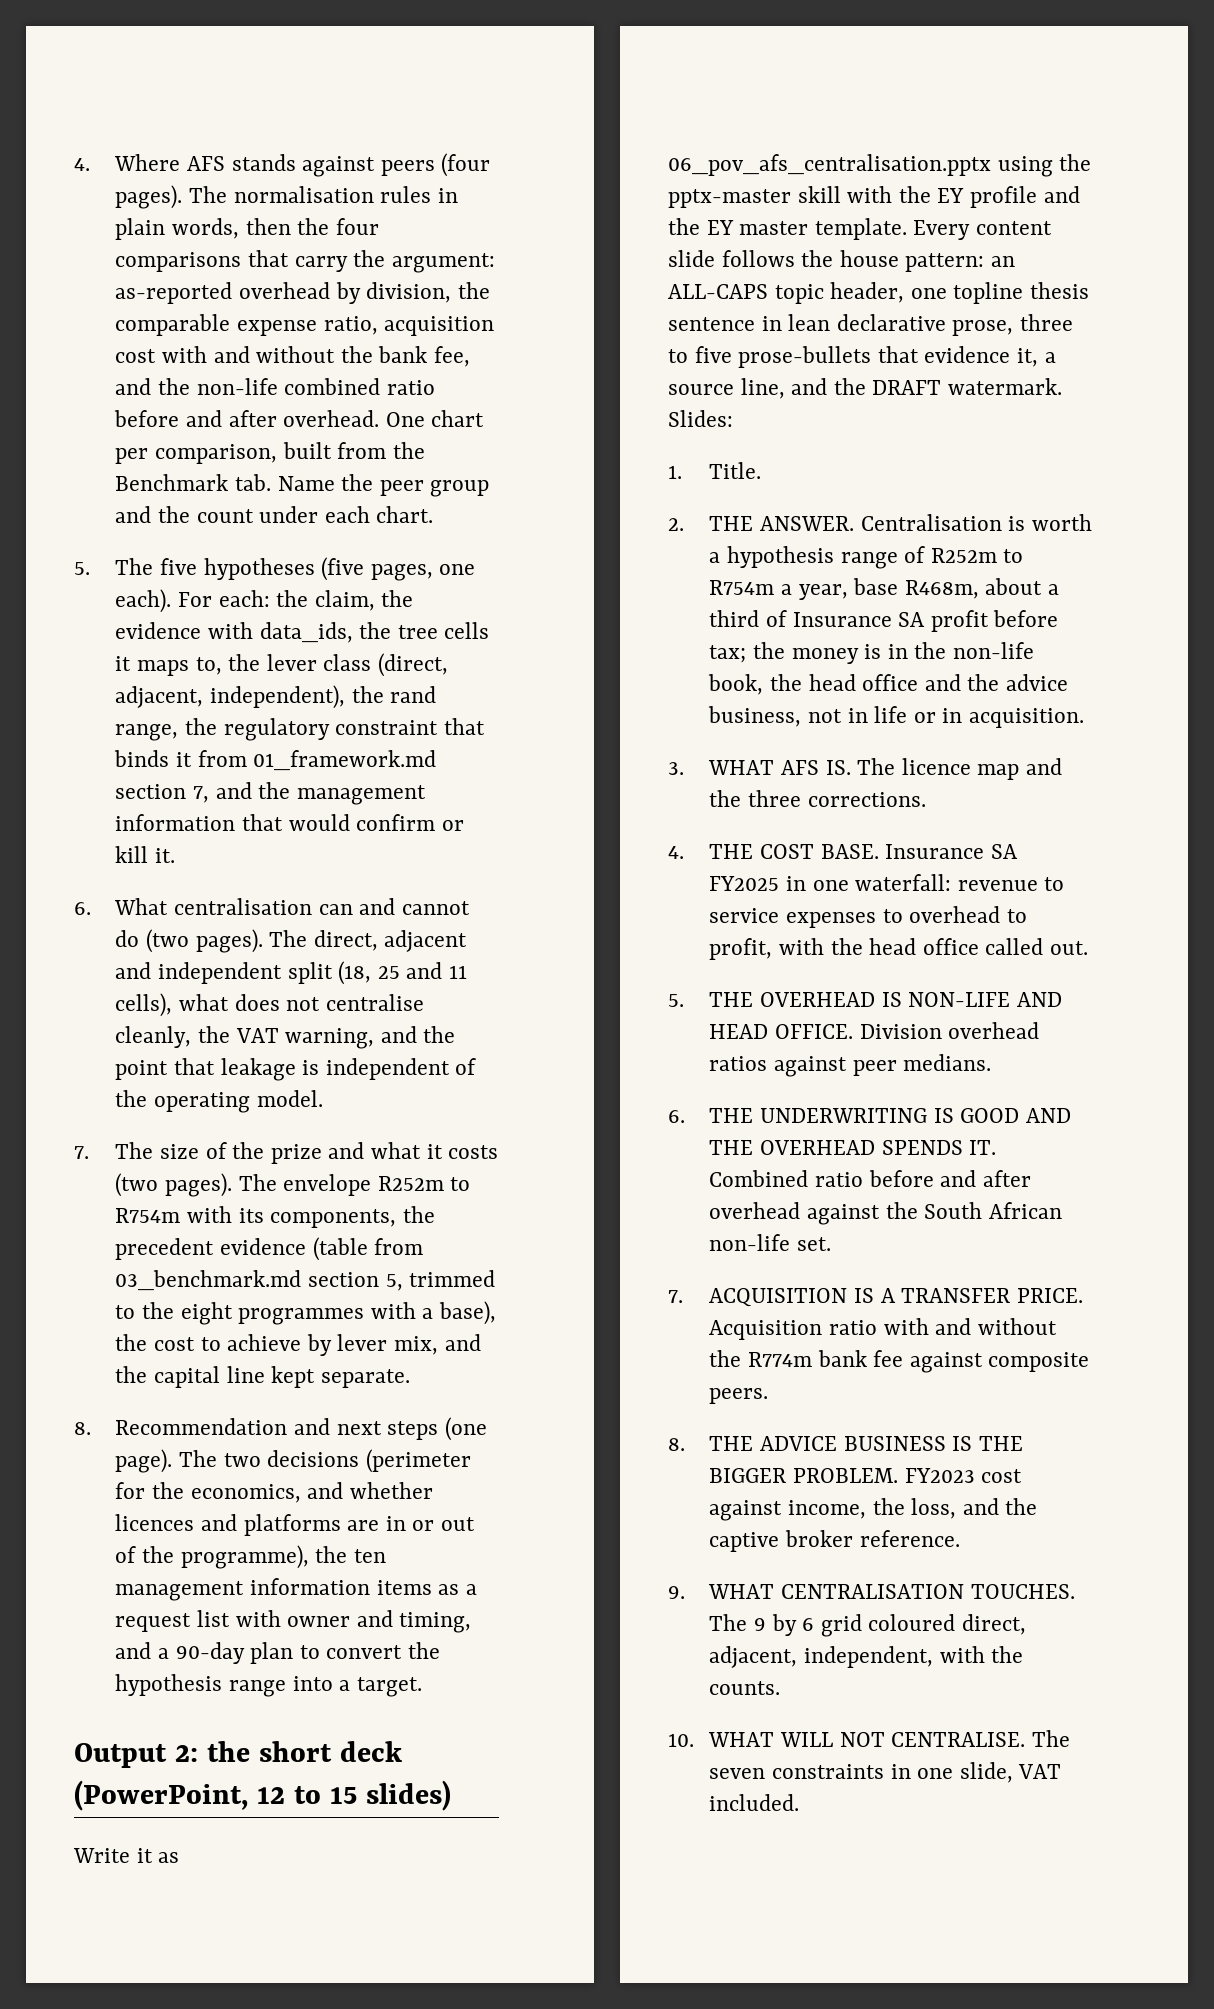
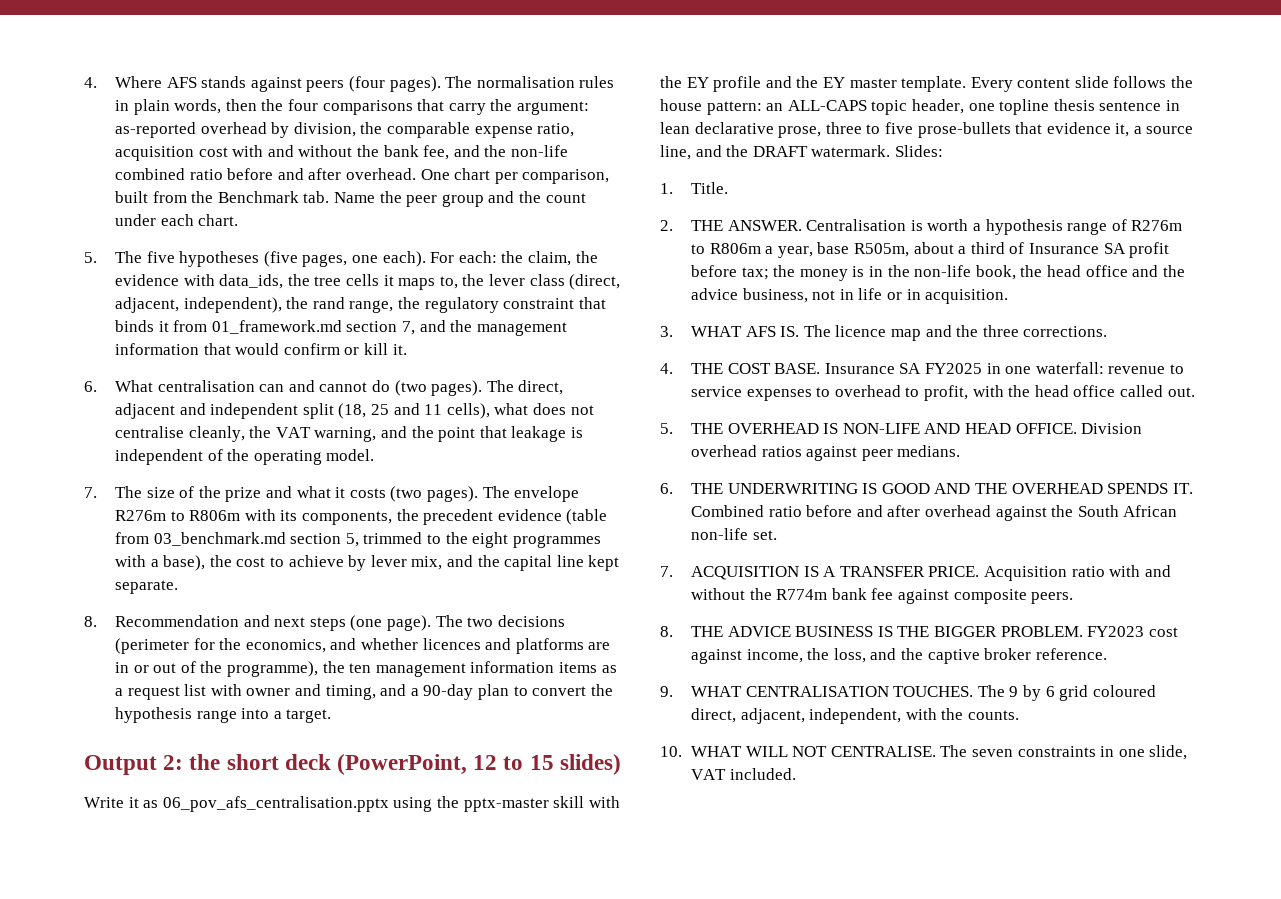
- The envelope R252m to R754m with its components, the precedent evidence (table from 03_benchmark.md section 5, trimmed to the eight programmes with a base), the cost to achieve by lever mix, and the capital line kept separate.
+ The envelope R276m to R806m with its components, the precedent evidence (table from 03_benchmark.md section 5, trimmed to the eight programmes with a base), the cost to achieve by lever mix, and the capital line kept separate.
- Centralisation is worth a hypothesis range of R252m to R754m a year, base R468m, about a third of Insurance SA profit before tax; the money is in the non-life book, the head office and the advice business, not in life or in acquisition.
+ Centralisation is worth a hypothesis range of R276m to R806m a year, base R505m, about a third of Insurance SA profit before tax; the money is in the non-life book, the head office and the advice business, not in life or in acquisition.

